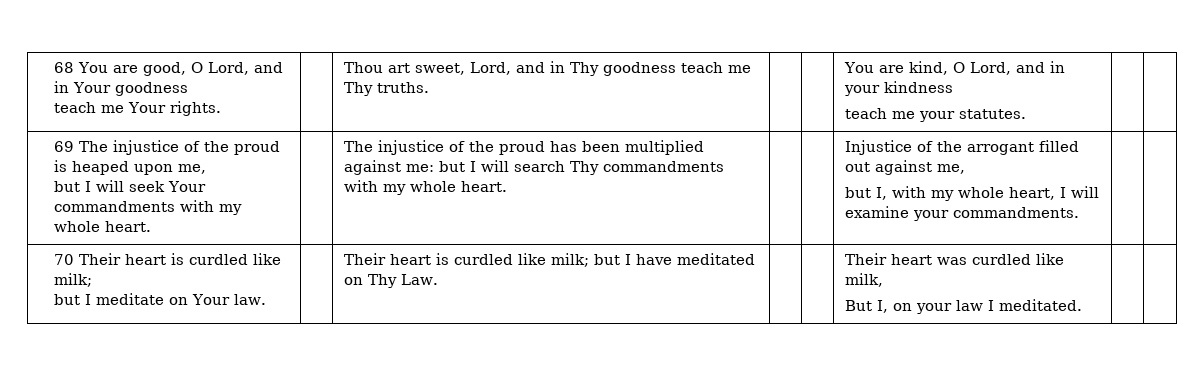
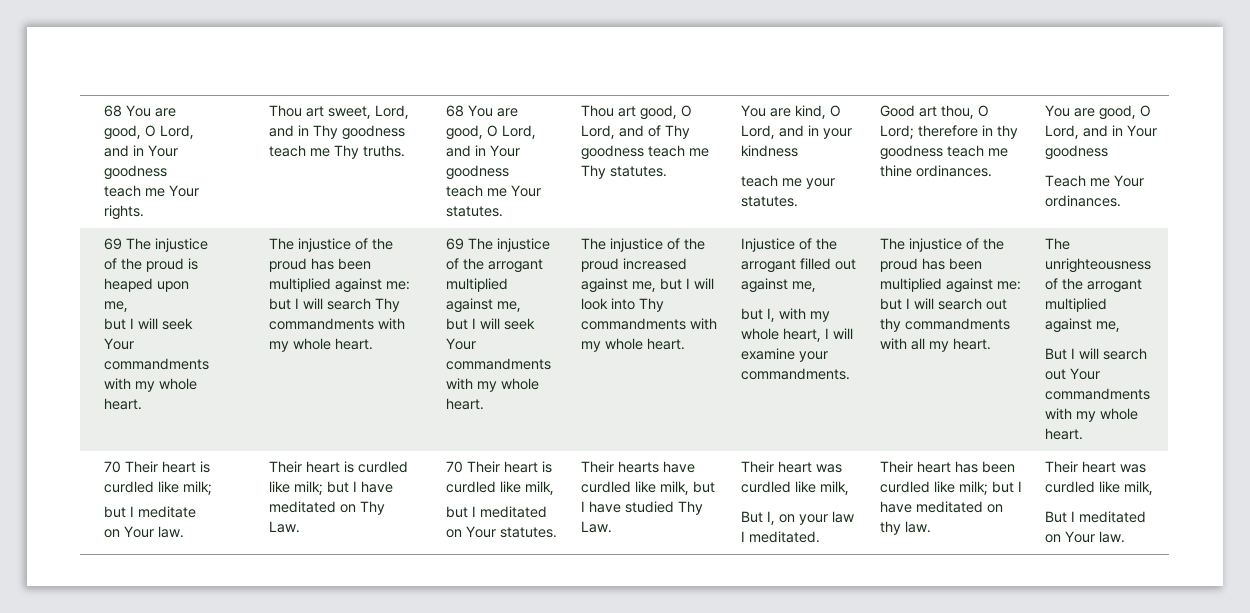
- Thou art sweet, Lord, and in Thy goodness teach me Thy truths.
+ Thou art sweet, Lord, and in Thy goodness teach me Thy truths. | 68 You are good, O Lord, and in Your goodness
+ teach me Your statutes. | Thou art good, O Lord, and of Thy goodness teach me Thy statutes.
+ Good art thou, O Lord; therefore in thy goodness teach me thine ordinances. | You are good, O Lord, and in Your goodness
+ Teach me Your ordinances.
+ 69 The injustice of the arrogant multiplied against me,
+ but I will seek Your commandments with my whole heart. | The injustice of the proud increased against me, but I will look into Thy commandments with my whole heart.
+ The injustice of the proud has been multiplied against me: but I will search out thy commandments with all my heart. | The unrighteousness of the arrogant multiplied against me,
+ But I will search out Your commandments with my whole heart.
+ 70 Their heart is curdled like milk,
+ but I meditated on Your statutes. | Their hearts have curdled like milk, but I have studied Thy Law.
+ Their heart has been curdled like milk; but I have meditated on thy law. | Their heart was curdled like milk,
+ But I meditated on Your law.

